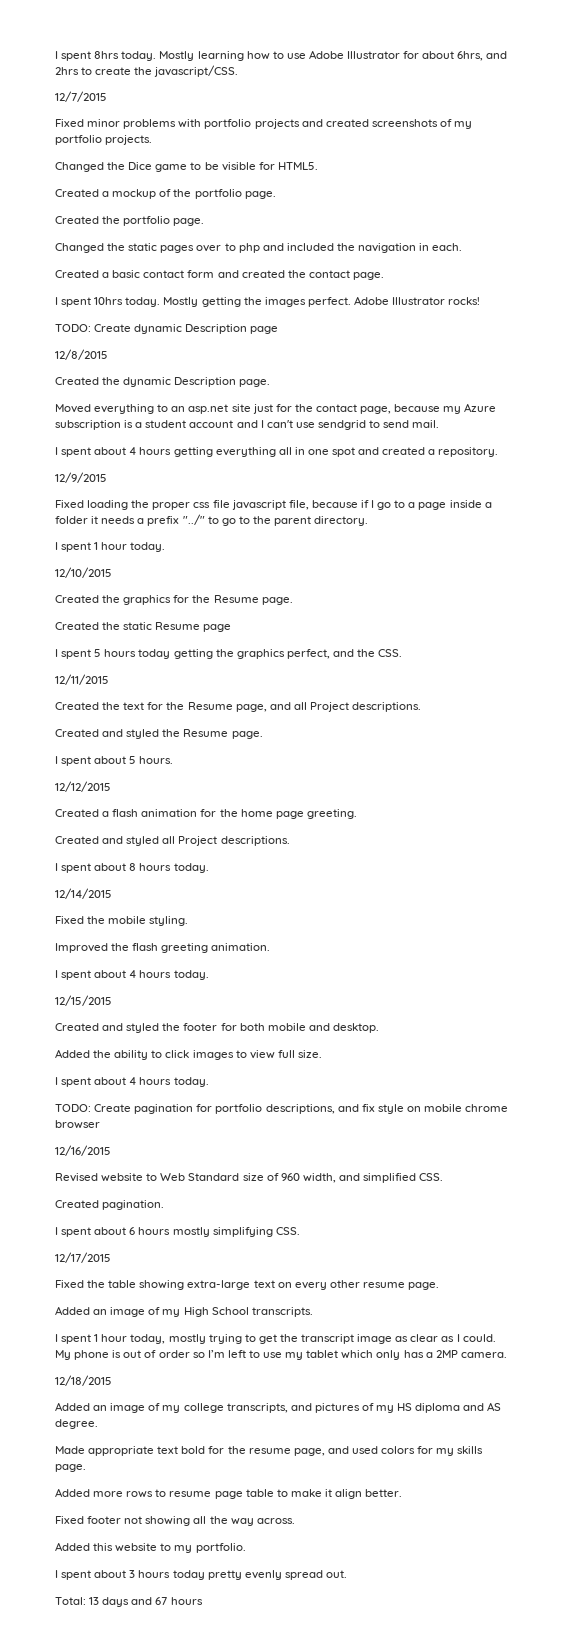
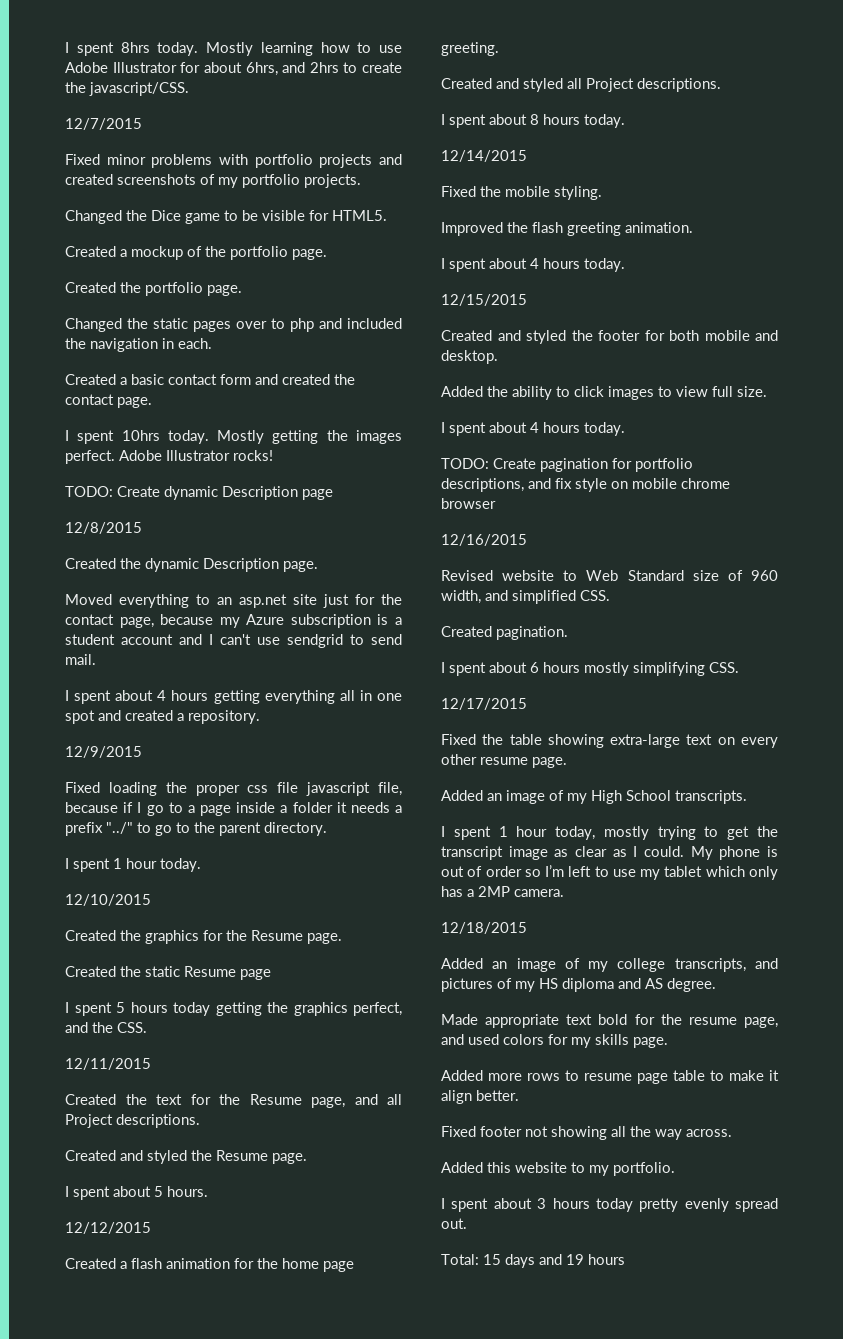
- Total: 13 days and 67 hours
+ Total: 15 days and 19 hours

